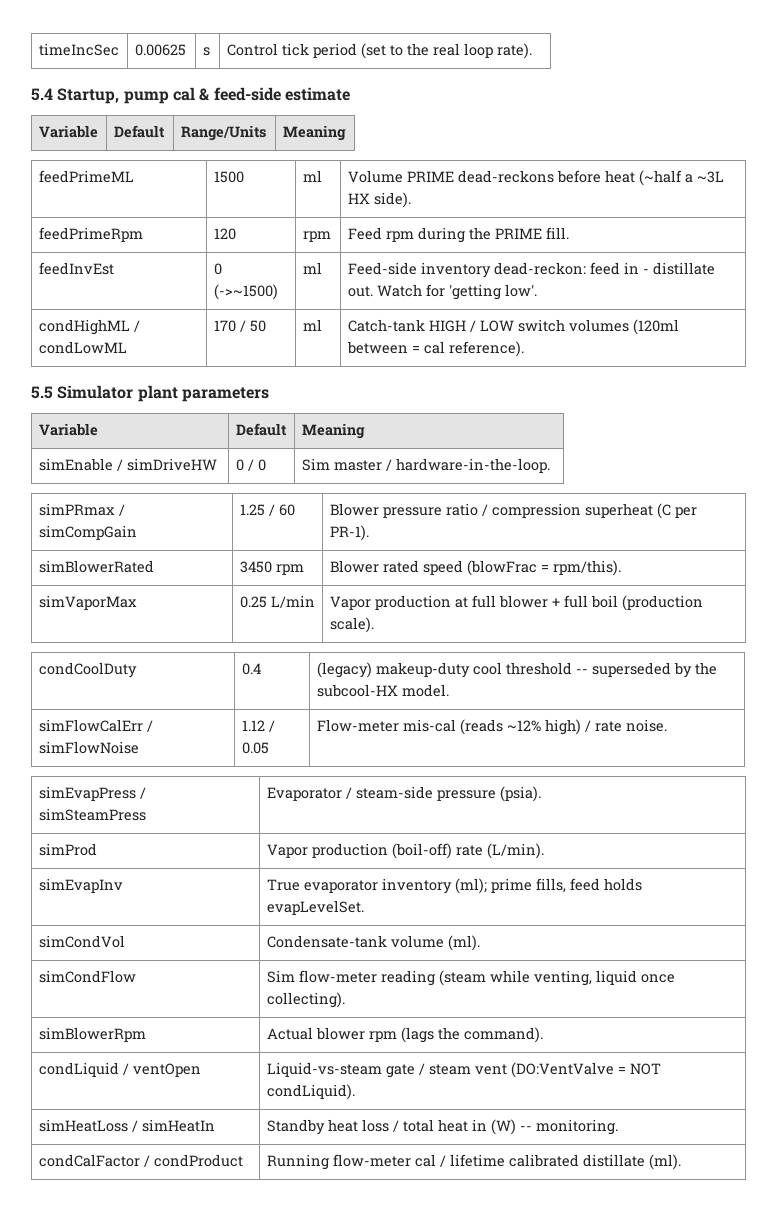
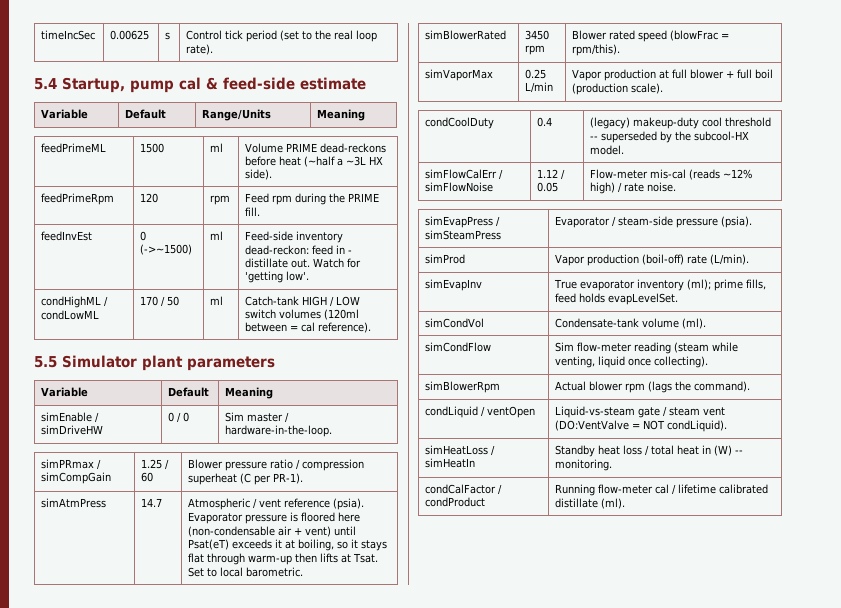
+ simAtmPress | 14.7 | Atmospheric / vent reference (psia). Evaporator pressure is floored here (non-condensable air + vent) until Psat(eT) exceeds it at boiling, so it stays flat through warm-up then lifts at Tsat. Set to local barometric.

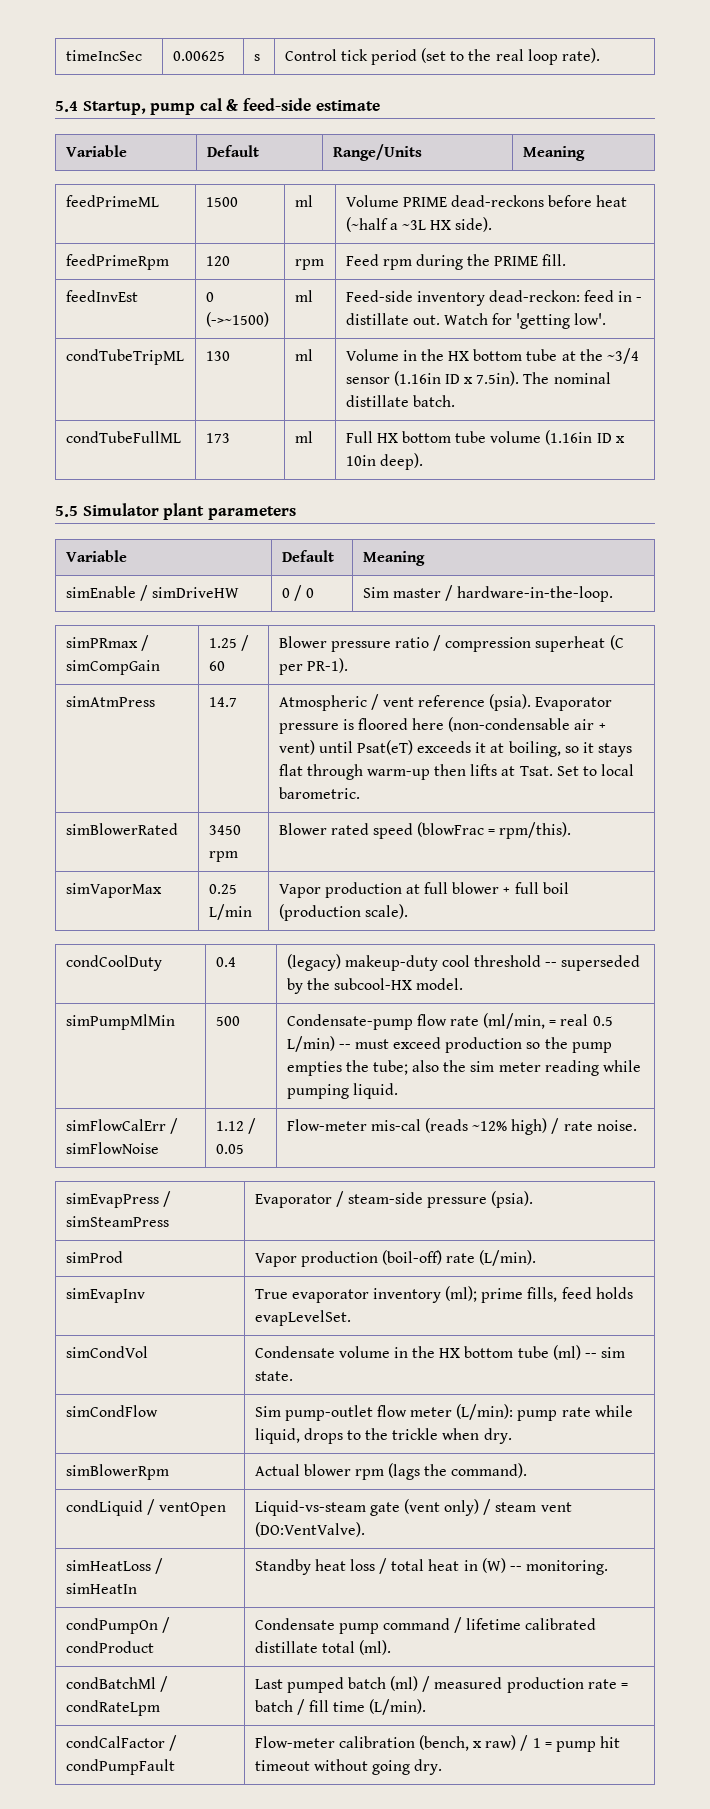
- condHighML / condLowML | 170 / 50 | ml | Catch-tank HIGH / LOW switch volumes (120ml between = cal reference).
+ condTubeTripML | 130 | ml | Volume in the HX bottom tube at the ~3/4 sensor (1.16in ID x 7.5in). The nominal distillate batch.
+ condTubeFullML | 173 | ml | Full HX bottom tube volume (1.16in ID x 10in deep).
+ simPumpMlMin | 500 | Condensate-pump flow rate (ml/min, = real 0.5 L/min) -- must exceed production so the pump empties the tube; also the sim meter reading while pumping liquid.
- simCondVol | Condensate-tank volume (ml).
- simCondFlow | Sim flow-meter reading (steam while venting, liquid once collecting).
+ simCondVol | Condensate volume in the HX bottom tube (ml) -- sim state.
+ simCondFlow | Sim pump-outlet flow meter (L/min): pump rate while liquid, drops to the trickle when dry.
- condLiquid / ventOpen | Liquid-vs-steam gate / steam vent (DO:VentValve = NOT condLiquid).
+ condLiquid / ventOpen | Liquid-vs-steam gate (vent only) / steam vent (DO:VentValve).
- condCalFactor / condProduct | Running flow-meter cal / lifetime calibrated distillate (ml).
+ condPumpOn / condProduct | Condensate pump command / lifetime calibrated distillate total (ml).
+ condBatchMl / condRateLpm | Last pumped batch (ml) / measured production rate = batch / fill time (L/min).
+ condCalFactor / condPumpFault | Flow-meter calibration (bench, x raw) / 1 = pump hit timeout without going dry.

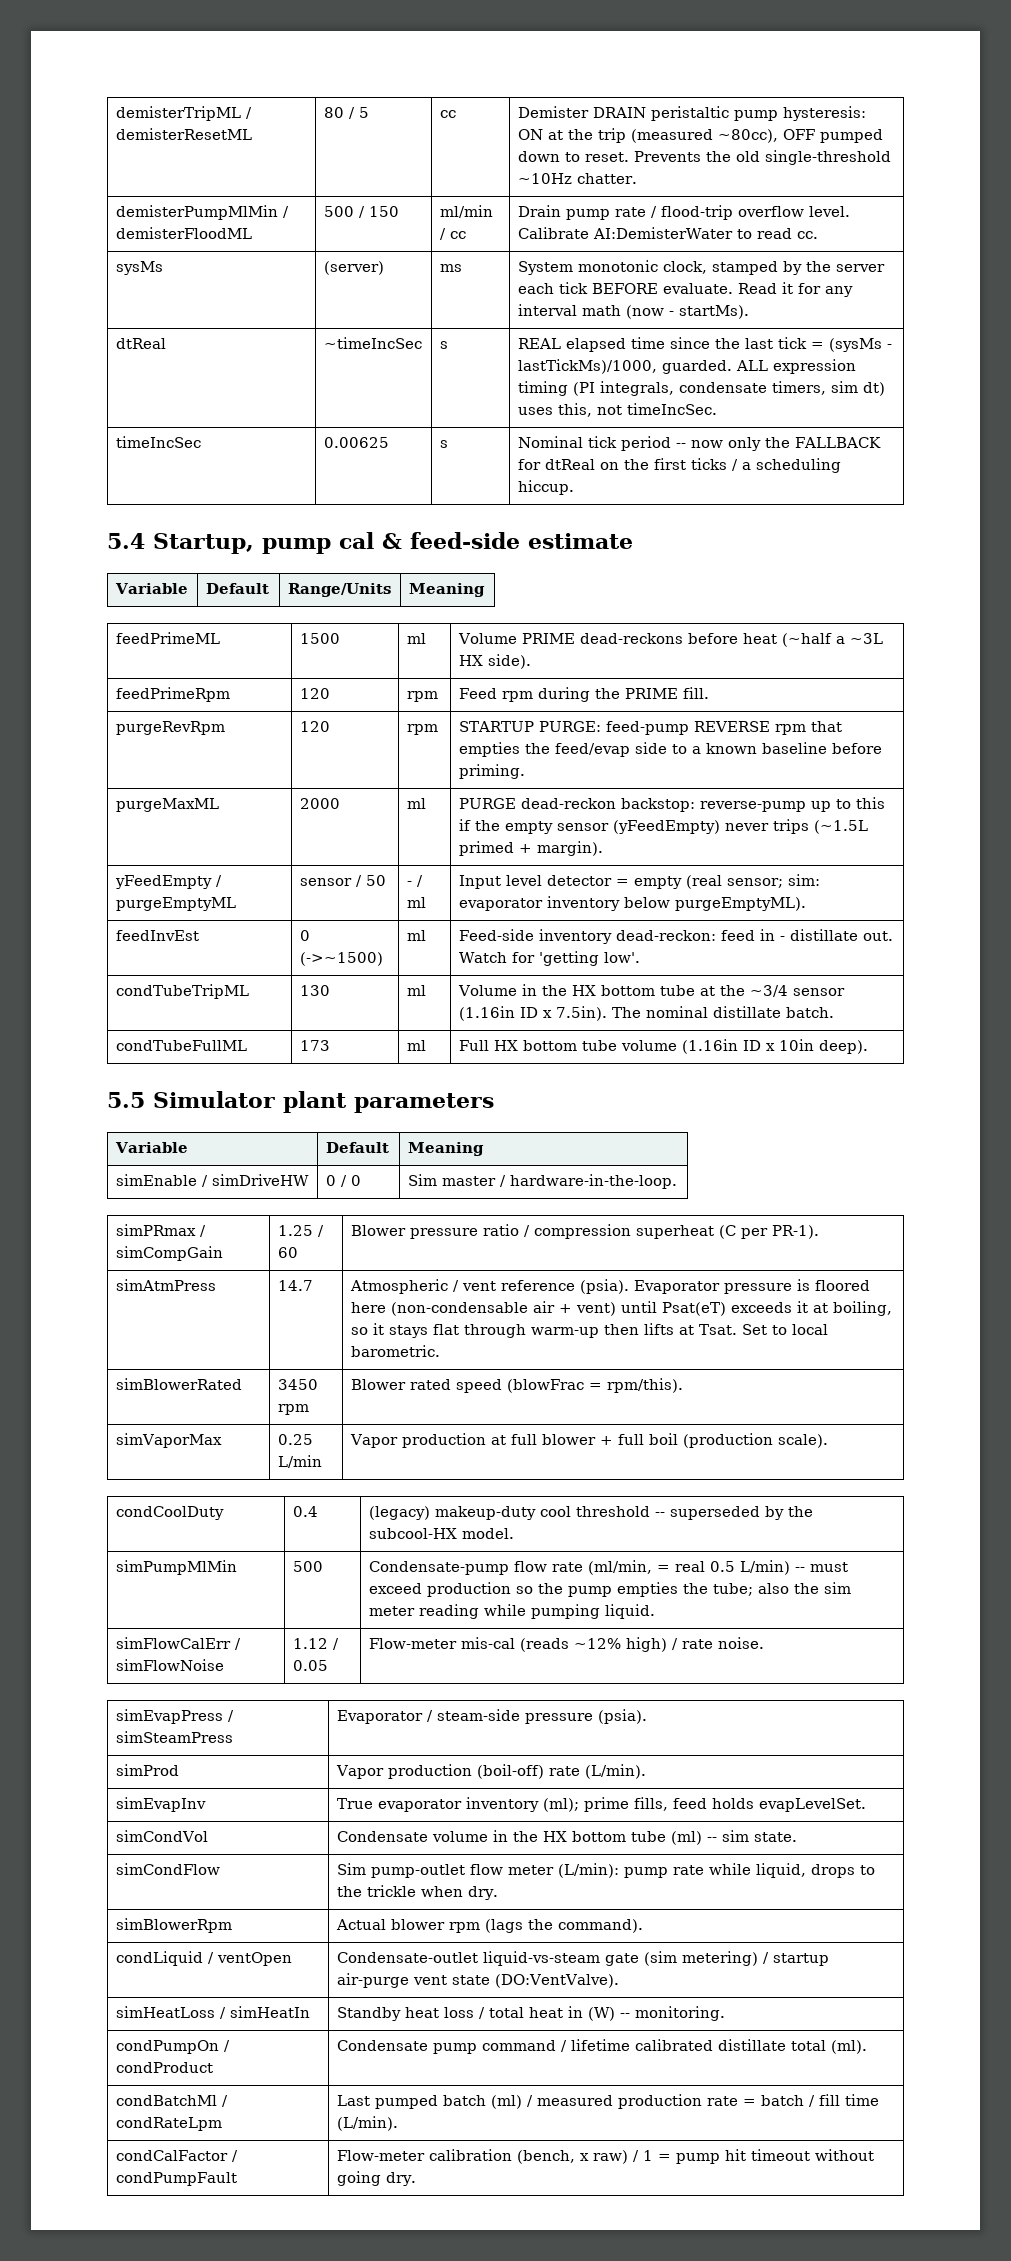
+ demisterTripML / demisterResetML | 80 / 5 | cc | Demister DRAIN peristaltic pump hysteresis: ON at the trip (measured ~80cc), OFF pumped down to reset. Prevents the old single-threshold ~10Hz chatter.
+ demisterPumpMlMin / demisterFloodML | 500 / 150 | ml/min / cc | Drain pump rate / flood-trip overflow level. Calibrate AI:DemisterWater to read cc.
+ sysMs | (server) | ms | System monotonic clock, stamped by the server each tick BEFORE evaluate. Read it for any interval math (now - startMs).
+ dtReal | ~timeIncSec | s | REAL elapsed time since the last tick = (sysMs - lastTickMs)/1000, guarded. ALL expression timing (PI integrals, condensate timers, sim dt) uses this, not timeIncSec.
- timeIncSec | 0.00625 | s | Control tick period (set to the real loop rate).
+ timeIncSec | 0.00625 | s | Nominal tick period -- now only the FALLBACK for dtReal on the first ticks / a scheduling hiccup.
+ purgeRevRpm | 120 | rpm | STARTUP PURGE: feed-pump REVERSE rpm that empties the feed/evap side to a known baseline before priming.
+ purgeMaxML | 2000 | ml | PURGE dead-reckon backstop: reverse-pump up to this if the empty sensor (yFeedEmpty) never trips (~1.5L primed + margin).
+ yFeedEmpty / purgeEmptyML | sensor / 50 | - / ml | Input level detector = empty (real sensor; sim: evaporator inventory below purgeEmptyML).
- condLiquid / ventOpen | Liquid-vs-steam gate (vent only) / steam vent (DO:VentValve).
+ condLiquid / ventOpen | Condensate-outlet liquid-vs-steam gate (sim metering) / startup air-purge vent state (DO:VentValve).

